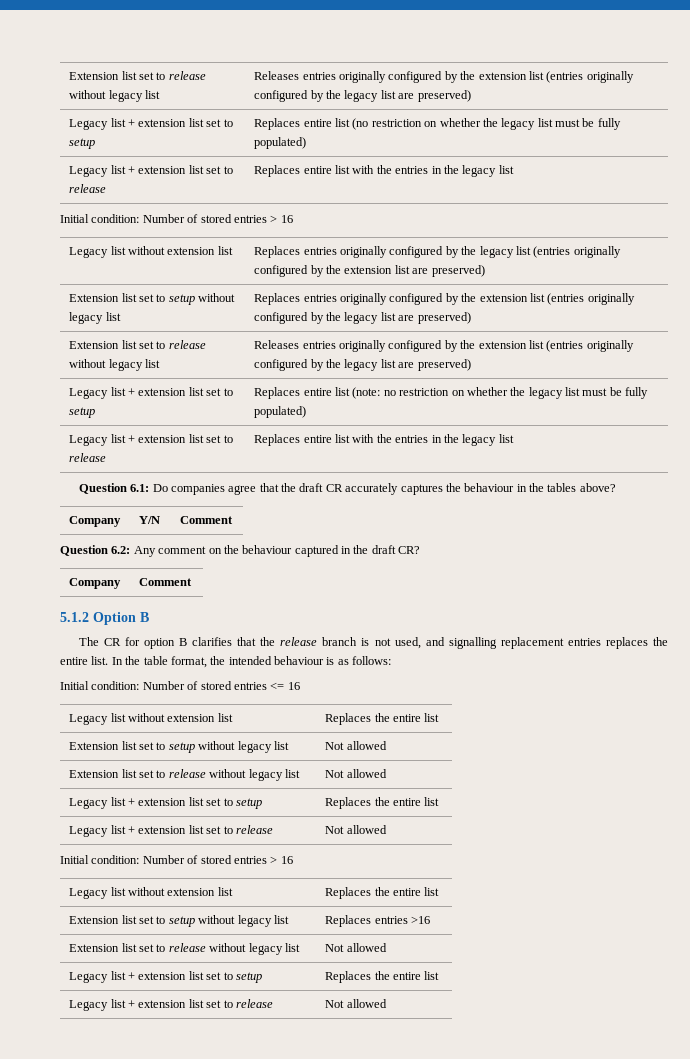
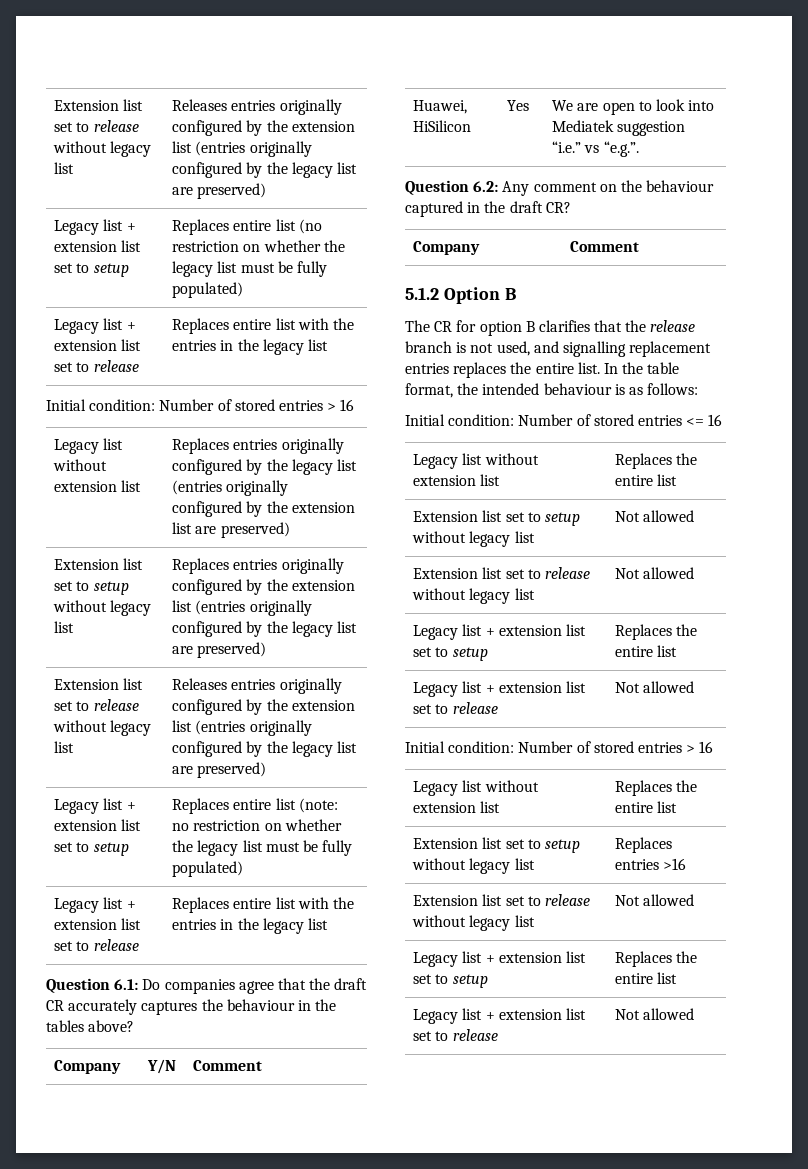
+ Huawei, HiSilicon | Yes | We are open to look into Mediatek suggestion “i.e.” vs “e.g.”.

